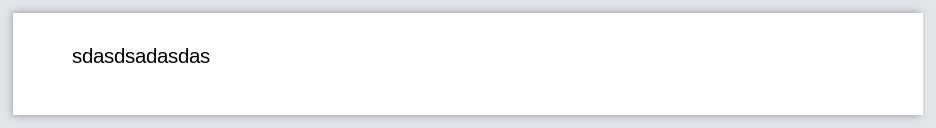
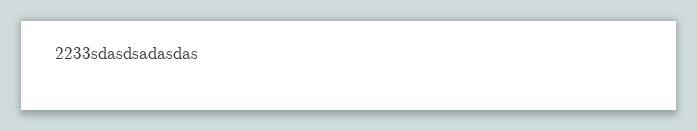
- sdasdsadasdas
+ 2233sdasdsadasdas

